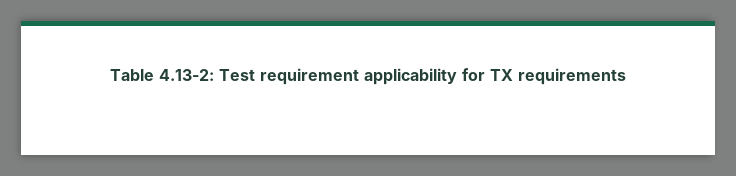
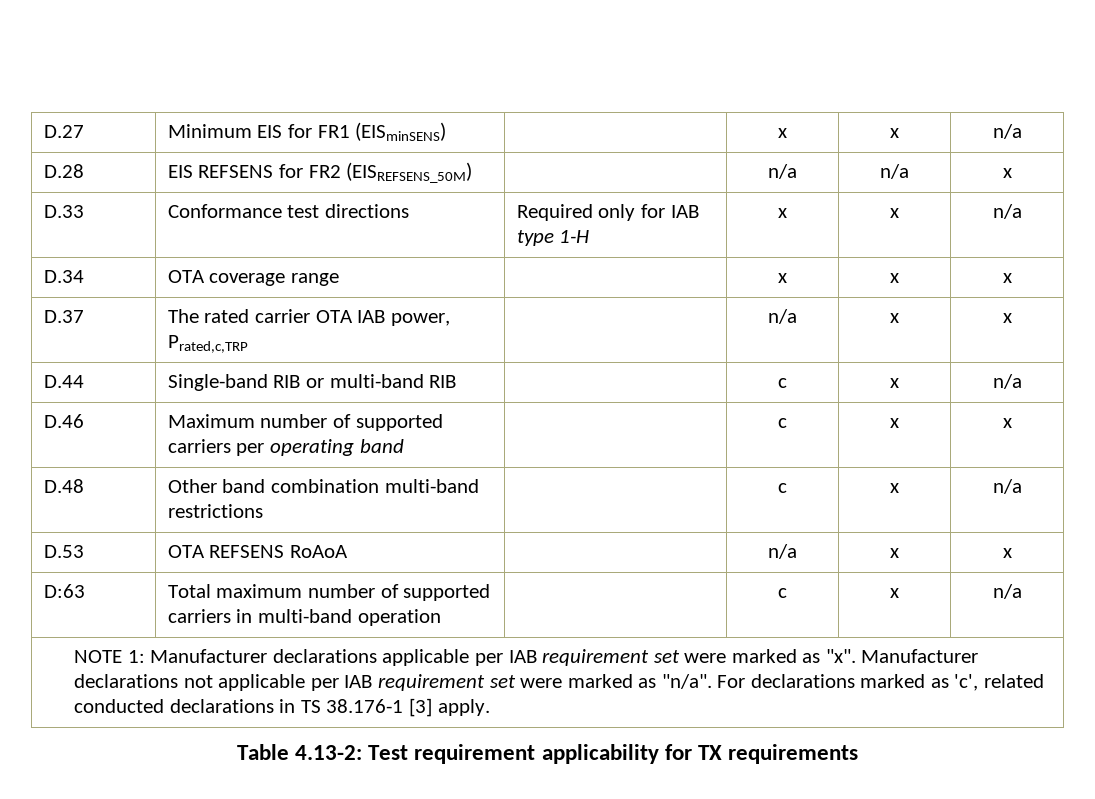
+ D.27 | Minimum EIS for FR1 (EISminSENS) | | x | x | n/a
+ D.28 | EIS REFSENS for FR2 (EISREFSENS_50M) | | n/a | n/a | x
+ D.33 | Conformance test directions | Required only for IAB type 1-H | x | x | n/a
+ D.34 | OTA coverage range | | x | x | x
+ D.37 | The rated carrier OTA IAB power, Prated,c,TRP | | n/a | x | x
+ D.44 | Single-band RIB or multi-band RIB | | c | x | n/a
+ D.46 | Maximum number of supported carriers per operating band | | c | x | x
+ D.48 | Other band combination multi-band restrictions | | c | x | n/a
+ D.53 | OTA REFSENS RoAoA | | n/a | x | x
+ D:63 | Total maximum number of supported carriers in multi-band operation | | c | x | n/a
+ NOTE 1: Manufacturer declarations applicable per IAB requirement set were marked as "x". Manufacturer declarations not applicable per IAB requirement set were marked as "n/a". For declarations marked as 'c', related conducted declarations in TS 38.176-1 [3] apply.

